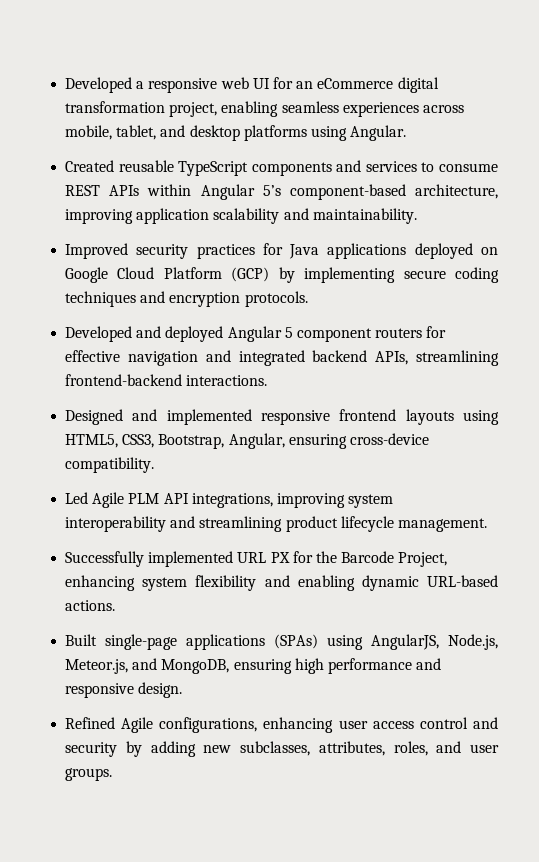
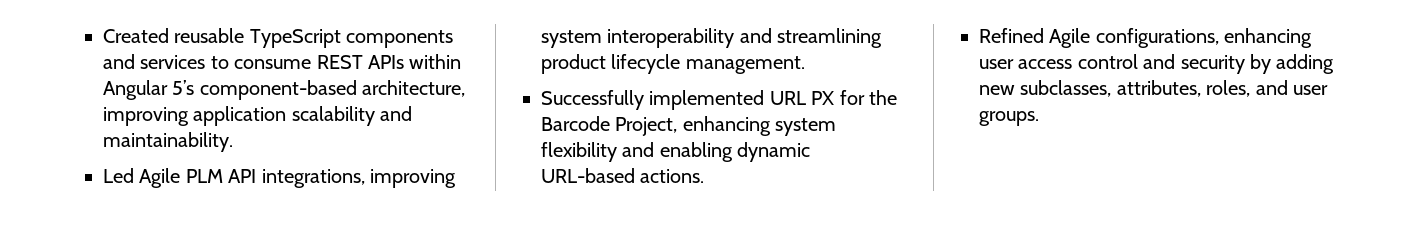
- Developed a responsive web UI for an eCommerce digital transformation project, enabling seamless experiences across mobile, tablet, and desktop platforms using Angular.
- Improved security practices for Java applications deployed on Google Cloud Platform (GCP) by implementing secure coding techniques and encryption protocols.
- Developed and deployed Angular 5 component routers for effective navigation and integrated backend APIs, streamlining frontend-backend interactions.
- Designed and implemented responsive frontend layouts using HTML5, CSS3, Bootstrap, Angular, ensuring cross-device compatibility.
- Built single-page applications (SPAs) using AngularJS, Node.js, Meteor.js, and MongoDB, ensuring high performance and responsive design.

